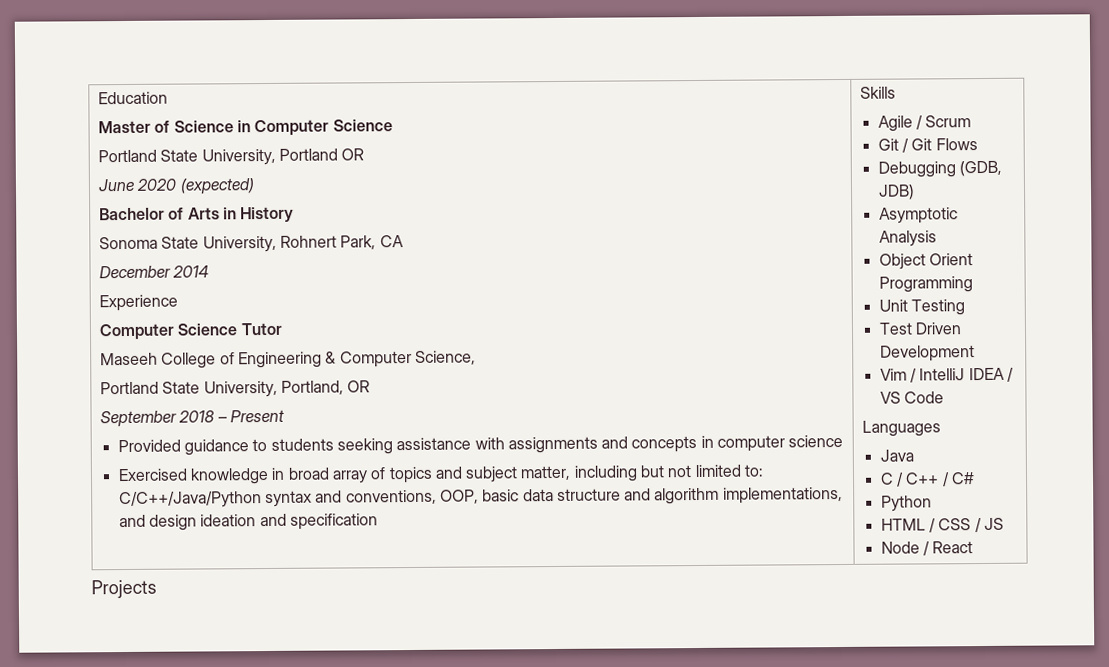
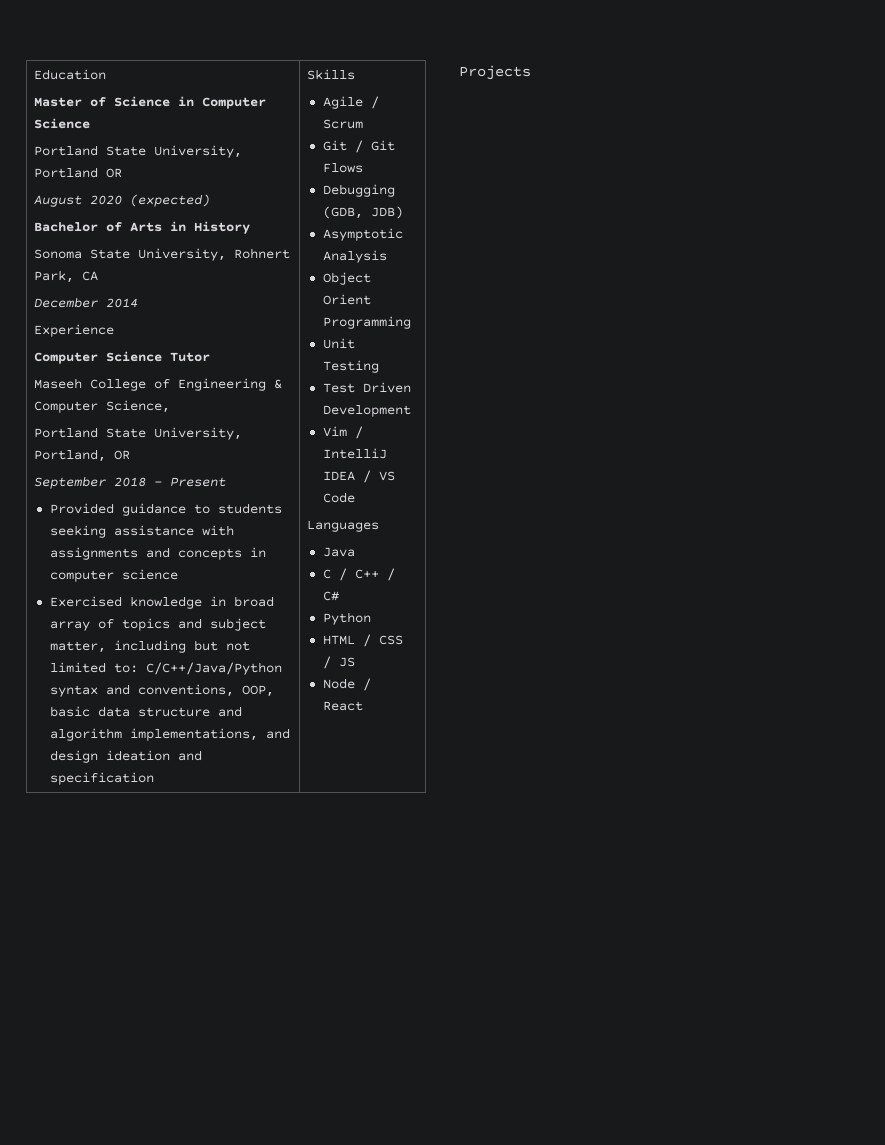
- June 2020 (expected)
+ August 2020 (expected)

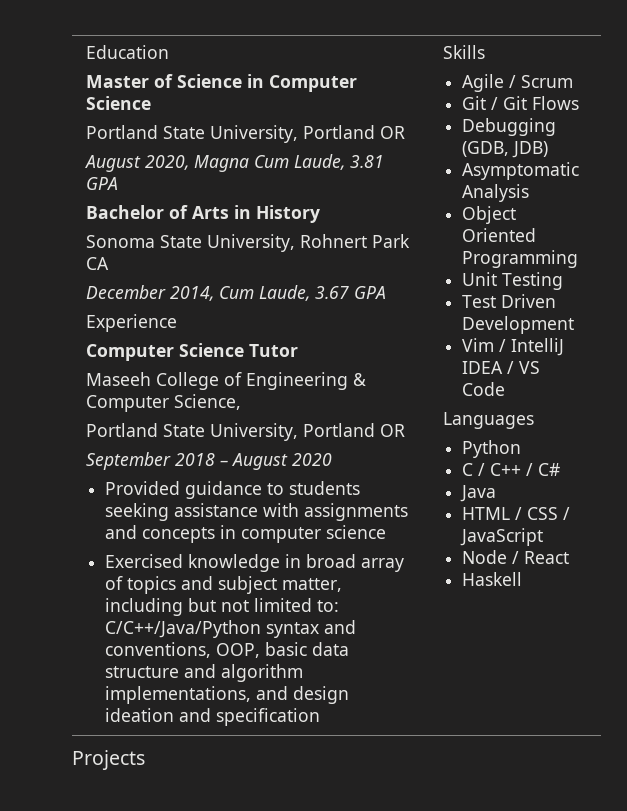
- August 2020 (expected)
+ August 2020, Magna Cum Laude, 3.81 GPA
- Sonoma State University, Rohnert Park, CA
+ Sonoma State University, Rohnert Park CA
- December 2014
+ December 2014, Cum Laude, 3.67 GPA
  Maseeh College of Engineering & Computer Science,
- Portland State University, Portland, OR
+ Portland State University, Portland OR
- September 2018 – Present
+ September 2018 – August 2020
- Asymptotic Analysis
+ Asymptomatic Analysis
- Object Orient Programming
+ Object Oriented Programming
- Java
+ Python
- Python
+ Java
- HTML / CSS / JS
+ HTML / CSS / JavaScript
+ Haskell

